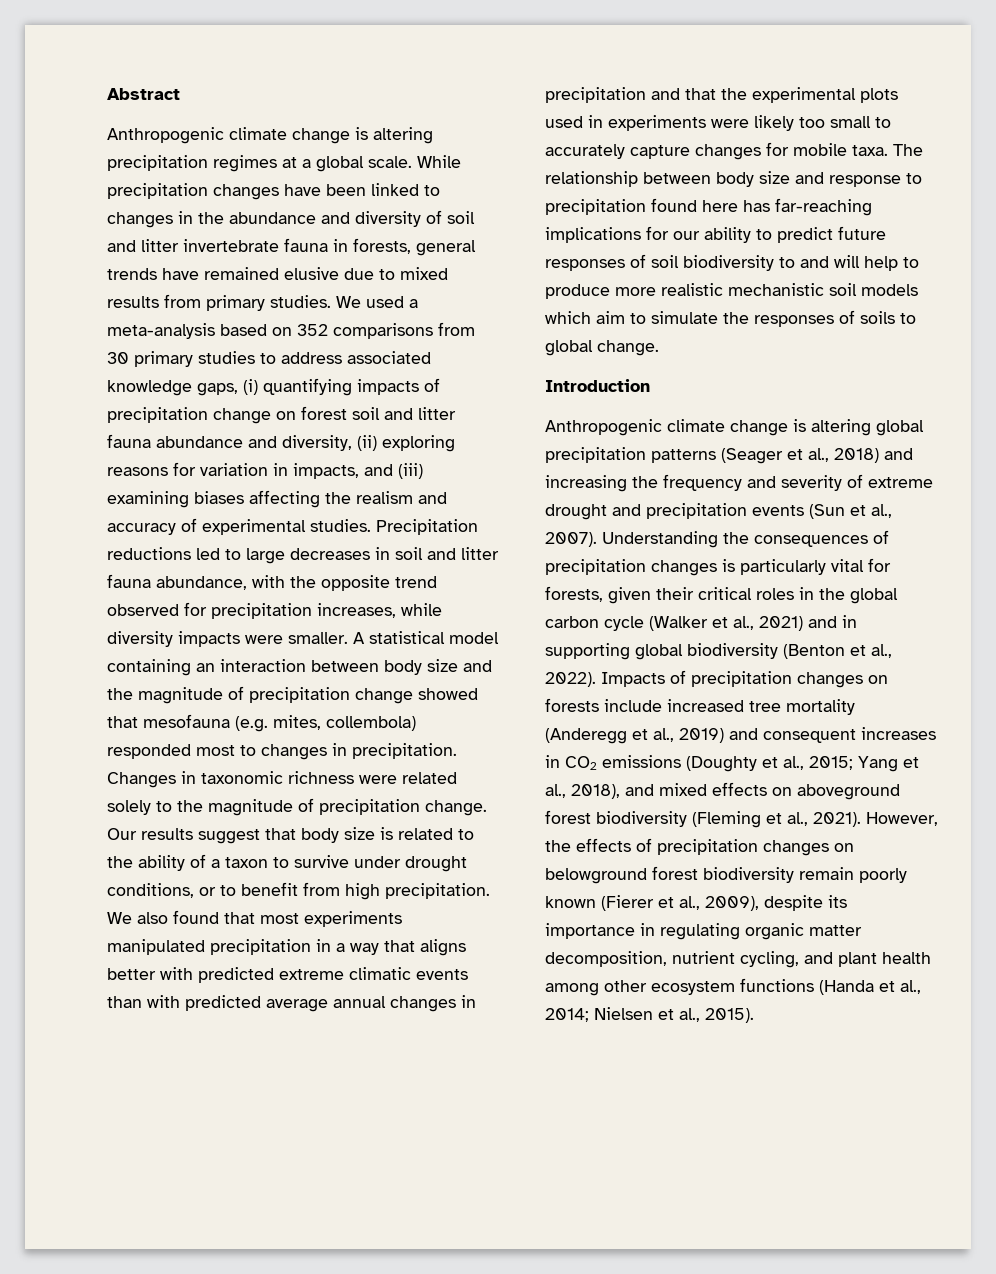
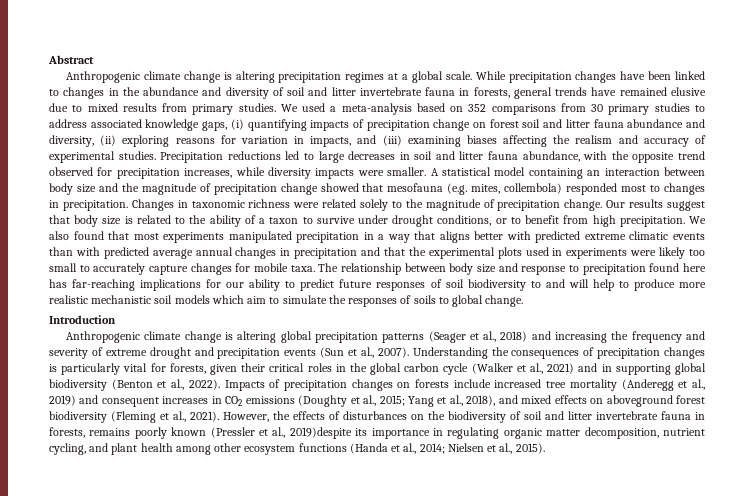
- However, the effects of precipitation changes on belowground forest biodiversity remain poorly known (Fierer et al., 2009), despite its importance in regulating organic matter decomposition, nutrient cycling, and plant health among other ecosystem functions (Handa et al., 2014; Nielsen et al., 2015).
+ However, the effects of disturbances on the biodiversity of soil and litter invertebrate fauna in forests, remains poorly known (Pressler et al., 2019)despite its importance in regulating organic matter decomposition, nutrient cycling, and plant health among other ecosystem functions (Handa et al., 2014; Nielsen et al., 2015).

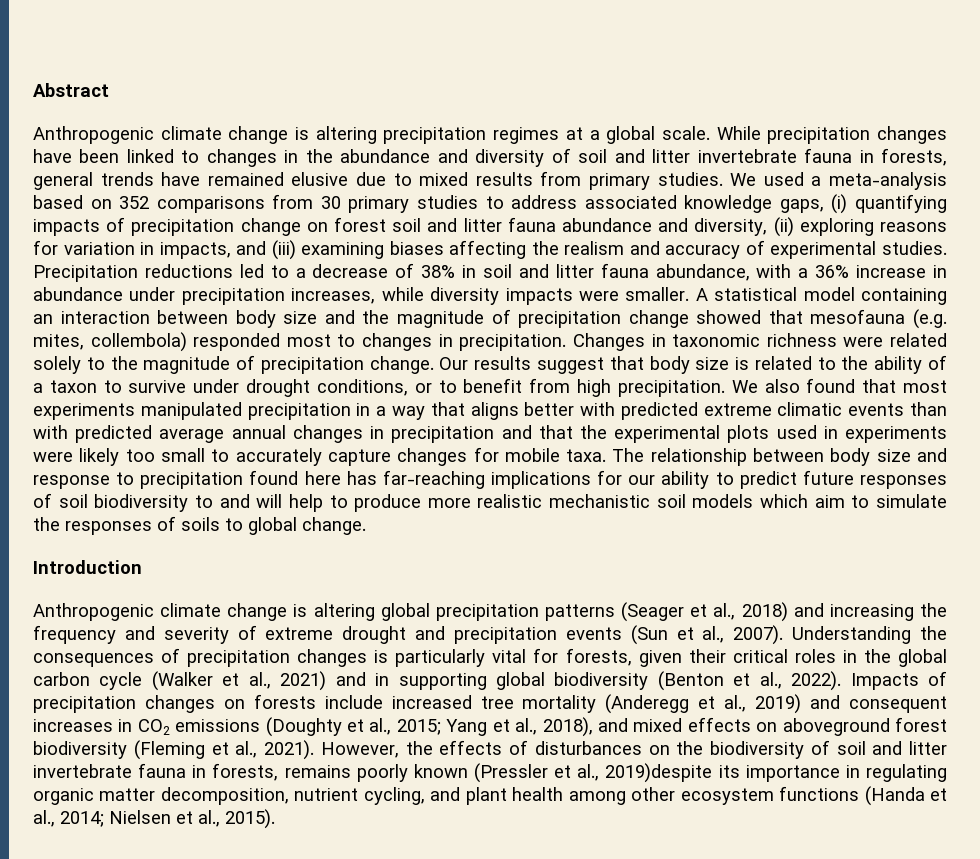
- Precipitation reductions led to large decreases in soil and litter fauna abundance, with the opposite trend observed for precipitation increases, while diversity impacts were smaller.
+ Precipitation reductions led to a decrease of 38% in soil and litter fauna abundance, with a 36% increase in abundance under precipitation increases, while diversity impacts were smaller.

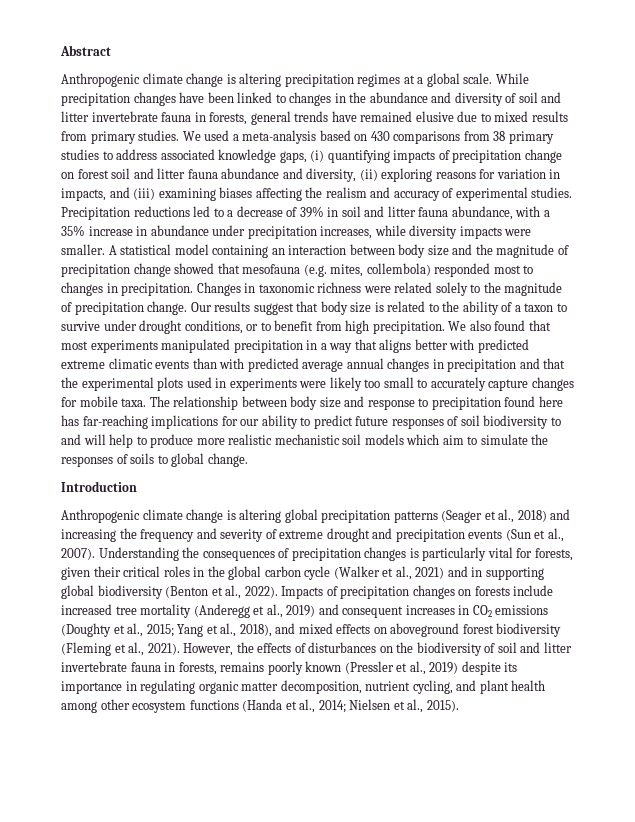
- We used a meta-analysis based on 352 comparisons from 30 primary studies to address associated knowledge gaps, (i) quantifying impacts of precipitation change on forest soil and litter fauna abundance and diversity, (ii) exploring reasons for variation in impacts, and (iii) examining biases affecting the realism and accuracy of experimental studies.
+ We used a meta-analysis based on 430 comparisons from 38 primary studies to address associated knowledge gaps, (i) quantifying impacts of precipitation change on forest soil and litter fauna abundance and diversity, (ii) exploring reasons for variation in impacts, and (iii) examining biases affecting the realism and accuracy of experimental studies.
- Precipitation reductions led to a decrease of 38% in soil and litter fauna abundance, with a 36% increase in abundance under precipitation increases, while diversity impacts were smaller.
+ Precipitation reductions led to a decrease of 39% in soil and litter fauna abundance, with a 35% increase in abundance under precipitation increases, while diversity impacts were smaller.
- However, the effects of disturbances on the biodiversity of soil and litter invertebrate fauna in forests, remains poorly known (Pressler et al., 2019)despite its importance in regulating organic matter decomposition, nutrient cycling, and plant health among other ecosystem functions (Handa et al., 2014; Nielsen et al., 2015).
+ However, the effects of disturbances on the biodiversity of soil and litter invertebrate fauna in forests, remains poorly known (Pressler et al., 2019) despite its importance in regulating organic matter decomposition, nutrient cycling, and plant health among other ecosystem functions (Handa et al., 2014; Nielsen et al., 2015).

